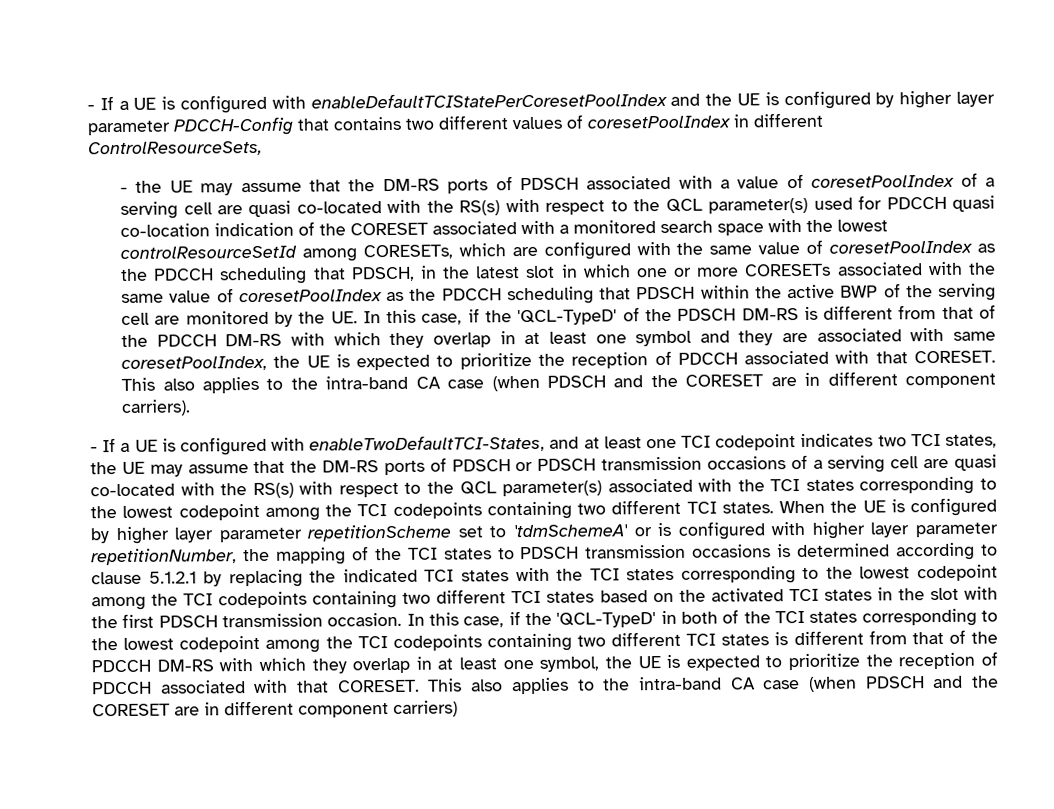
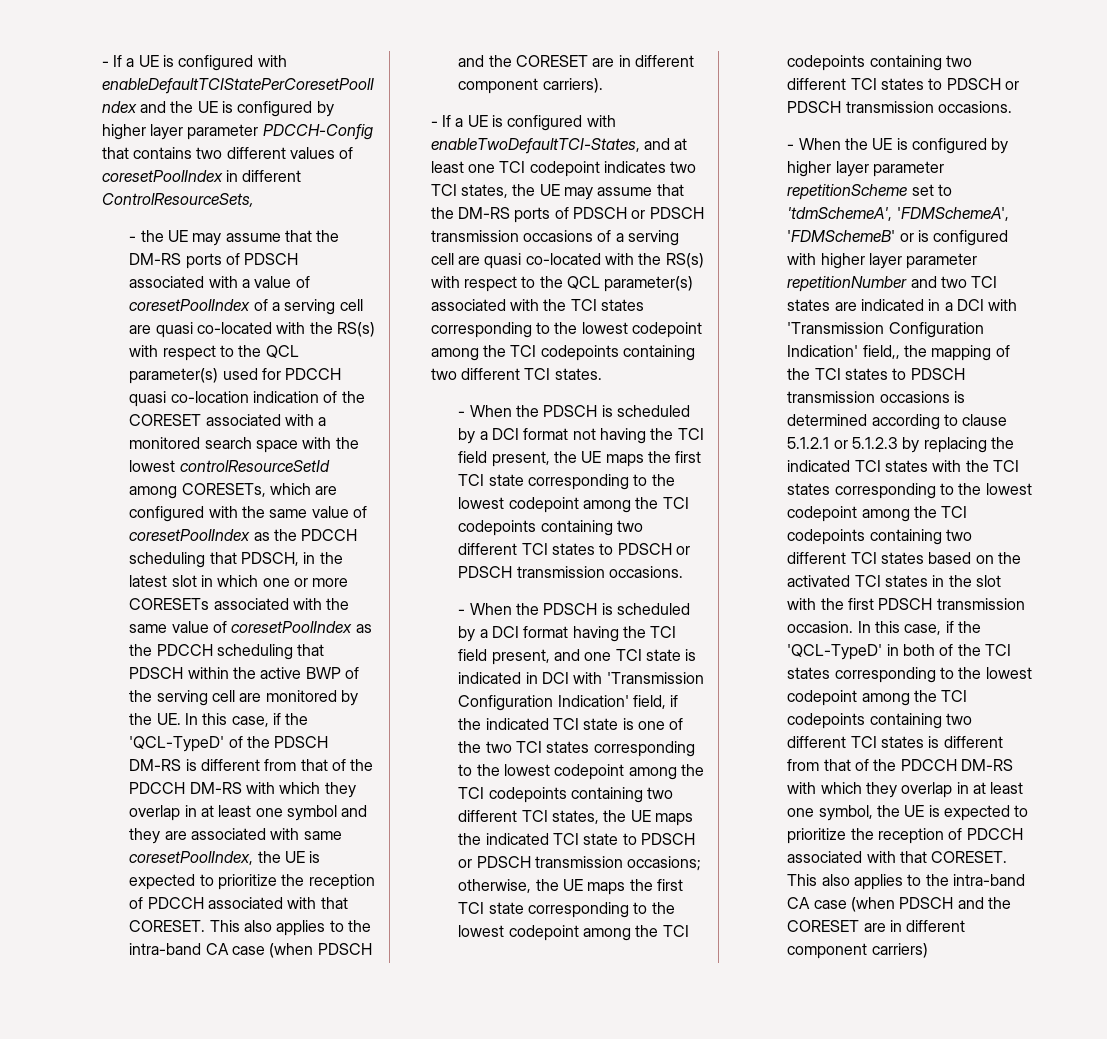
- - If a UE is configured with enableTwoDefaultTCI-States, and at least one TCI codepoint indicates two TCI states, the UE may assume that the DM-RS ports of PDSCH or PDSCH transmission occasions of a serving cell are quasi co-located with the RS(s) with respect to the QCL parameter(s) associated with the TCI states corresponding to the lowest codepoint among the TCI codepoints containing two different TCI states. When the UE is configured by higher layer parameter repetitionScheme set to 'tdmSchemeA' or is configured with higher layer parameter repetitionNumber, the mapping of the TCI states to PDSCH transmission occasions is determined according to clause 5.1.2.1 by replacing the indicated TCI states with the TCI states corresponding to the lowest codepoint among the TCI codepoints containing two different TCI states based on the activated TCI states in the slot with the first PDSCH transmission occasion.
+ - If a UE is configured with enableTwoDefaultTCI-States, and at least one TCI codepoint indicates two TCI states, the UE may assume that the DM-RS ports of PDSCH or PDSCH transmission occasions of a serving cell are quasi co-located with the RS(s) with respect to the QCL parameter(s) associated with the TCI states corresponding to the lowest codepoint among the TCI codepoints containing two different TCI states.
+ - When the PDSCH is scheduled by a DCI format not having the TCI field present, the UE maps the first TCI state corresponding to the lowest codepoint among the TCI codepoints containing two different TCI states to PDSCH or PDSCH transmission occasions.
+ - When the PDSCH is scheduled by a DCI format having the TCI field present, and one TCI state is indicated in DCI with 'Transmission Configuration Indication' field, if the indicated TCI state is one of the two TCI states corresponding to the lowest codepoint among the TCI codepoints containing two different TCI states, the UE maps the indicated TCI state to PDSCH or PDSCH transmission occasions; otherwise, the UE maps the first TCI state corresponding to the lowest codepoint among the TCI codepoints containing two different TCI states to PDSCH or PDSCH transmission occasions.
+ - When the UE is configured by higher layer parameter repetitionScheme set to 'tdmSchemeA', 'FDMSchemeA', 'FDMSchemeB' or is configured with higher layer parameter repetitionNumber and two TCI states are indicated in a DCI with 'Transmission Configuration Indication' field,, the mapping of the TCI states to PDSCH transmission occasions is determined according to clause 5.1.2.1 or 5.1.2.3 by replacing the indicated TCI states with the TCI states corresponding to the lowest codepoint among the TCI codepoints containing two different TCI states based on the activated TCI states in the slot with the first PDSCH transmission occasion.

